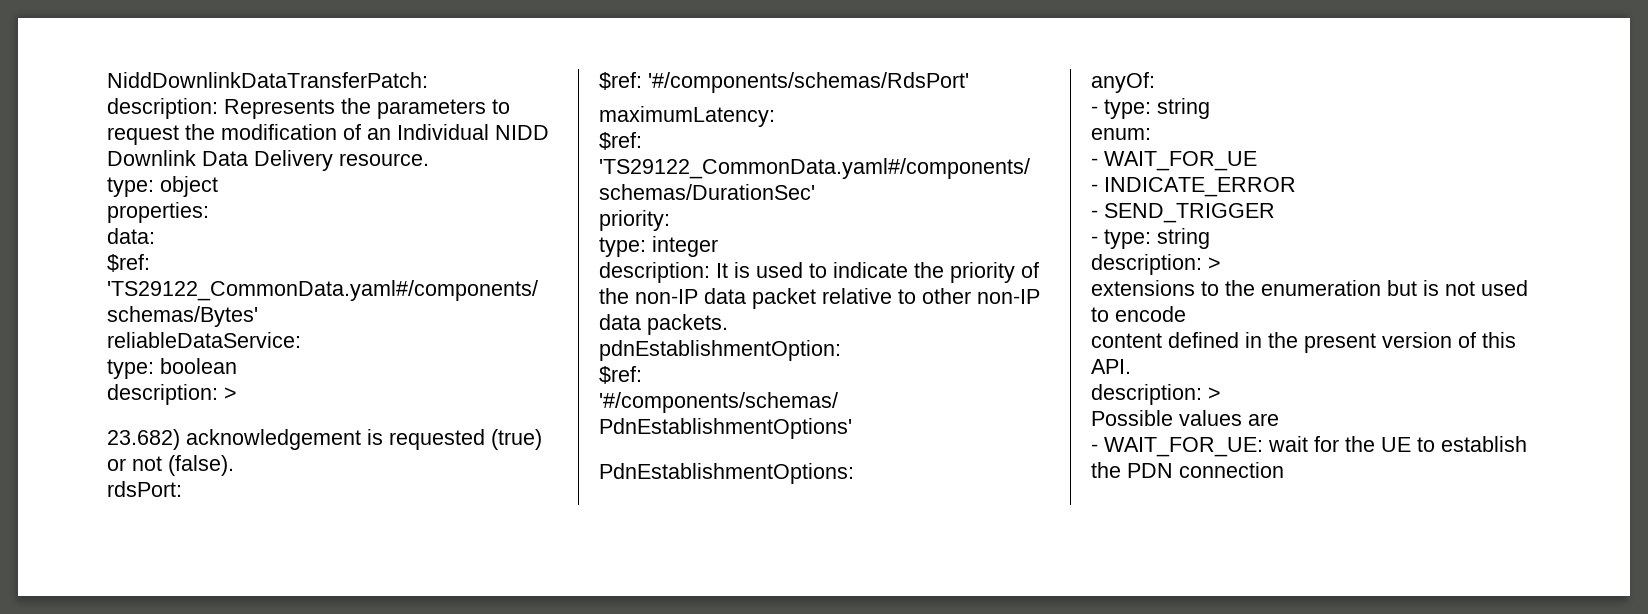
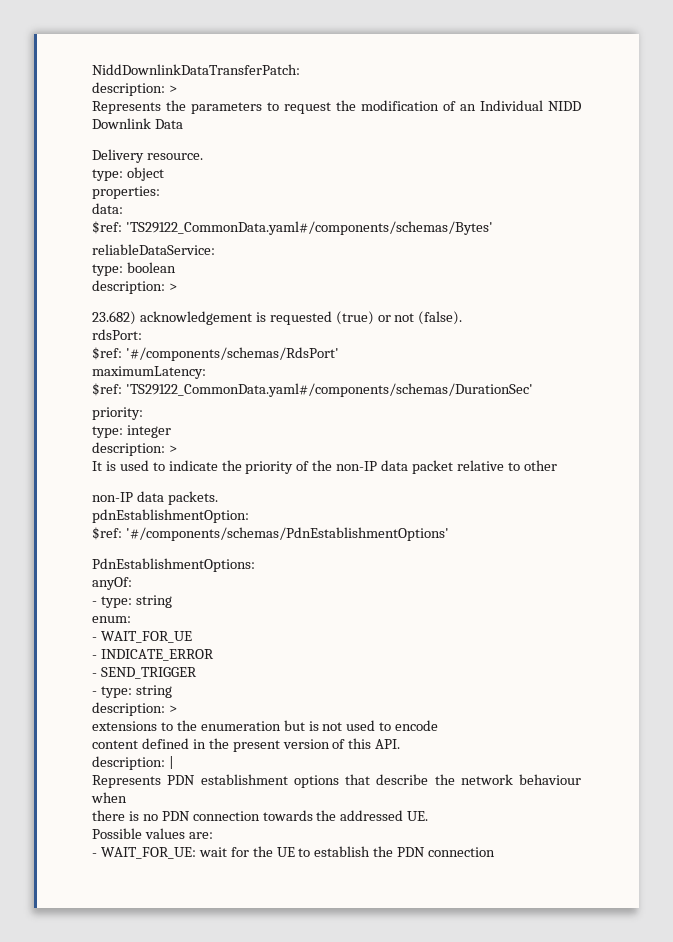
  NiddDownlinkDataTransferPatch:
- description: Represents the parameters to request the modification of an Individual NIDD Downlink Data Delivery resource.
+ description: >
+ Represents the parameters to request the modification of an Individual NIDD Downlink Data
+ Delivery resource.
  type: integer
- description: It is used to indicate the priority of the non-IP data packet relative to other non-IP data packets.
+ description: >
+ It is used to indicate the priority of the non-IP data packet relative to other
+ non-IP data packets.
  content defined in the present version of this API.
- description: >
+ description: |
+ Represents PDN establishment options that describe the network behaviour when
+ there is no PDN connection towards the addressed UE.
- Possible values are
+ Possible values are:

